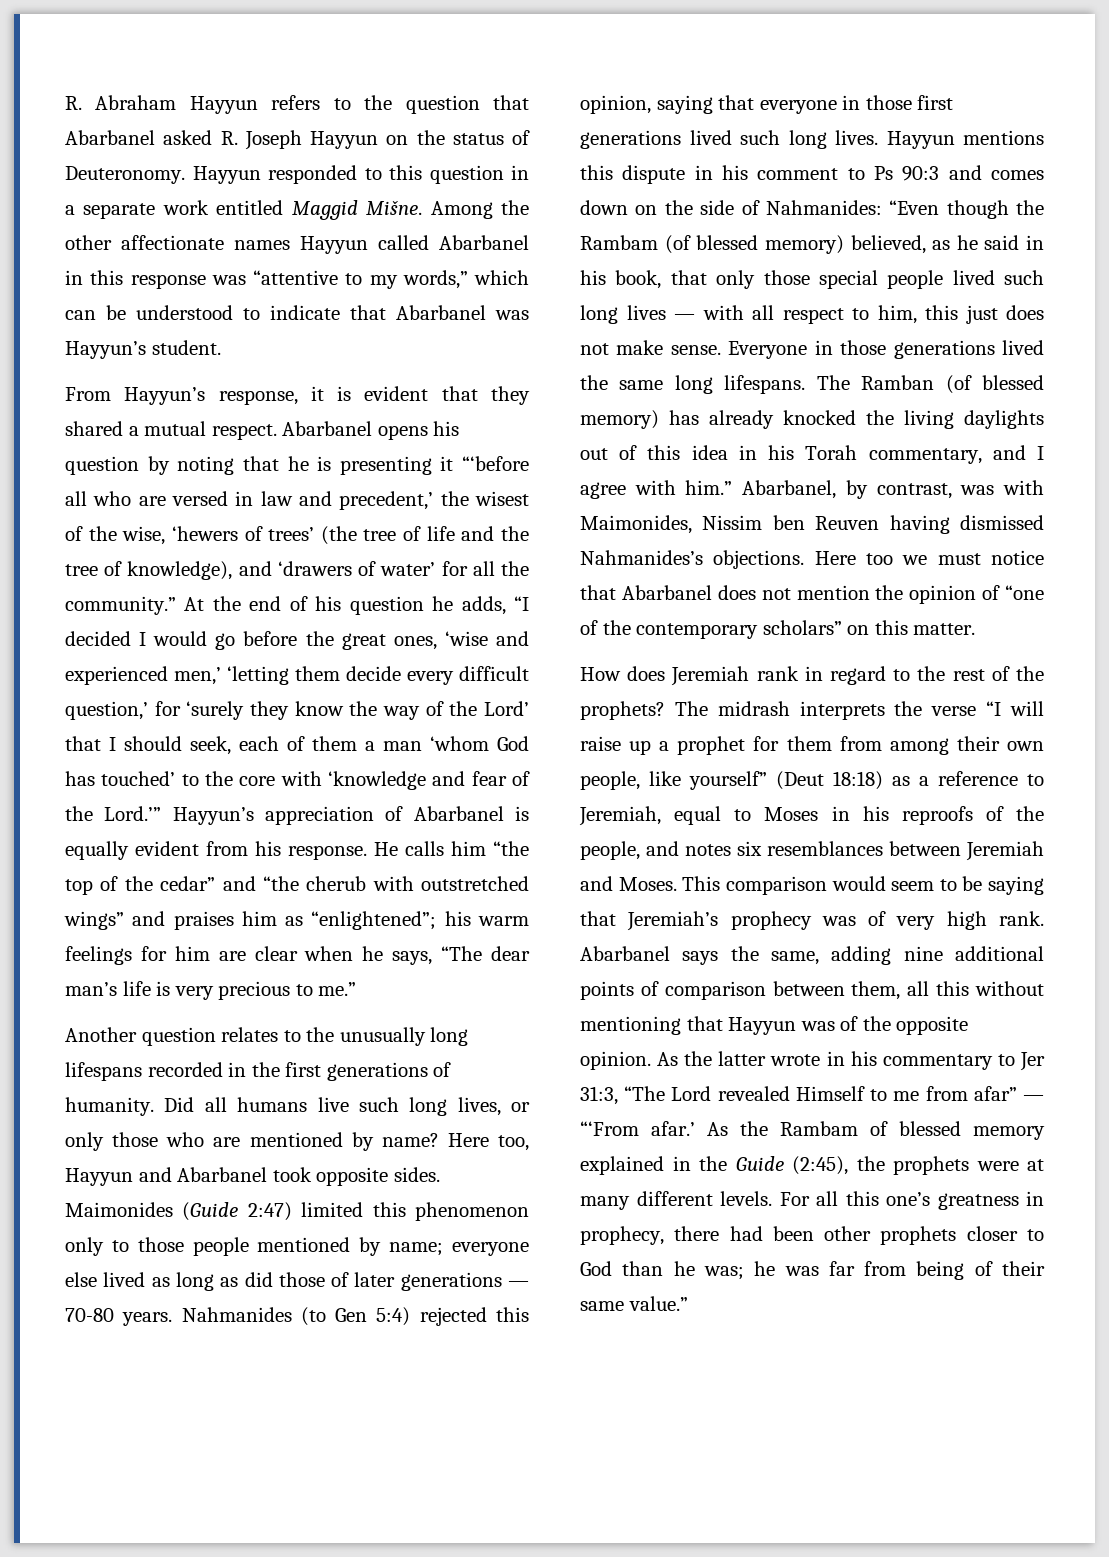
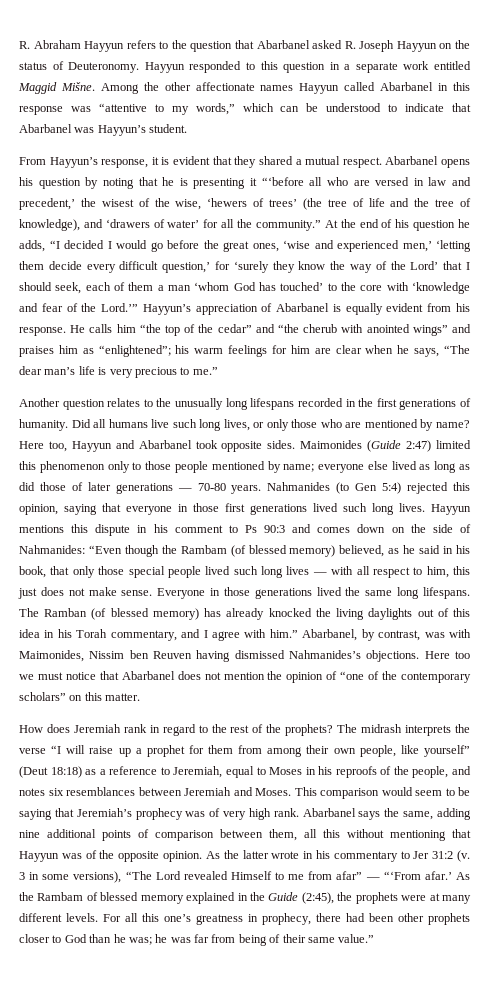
- He calls him “the top of the cedar” and “the cherub with outstretched wings” and praises him as “enlightened”; his warm feelings for him are clear when he says, “The dear man’s life is very precious to me.”
+ He calls him “the top of the cedar” and “the cherub with anointed wings” and praises him as “enlightened”; his warm feelings for him are clear when he says, “The dear man’s life is very precious to me.”
- As the latter wrote in his commentary to Jer 31:3, “The Lord revealed Himself to me from afar” — “‘From afar.’
+ As the latter wrote in his commentary to Jer 31:2 (v. 3 in some versions), “The Lord revealed Himself to me from afar” — “‘From afar.’

